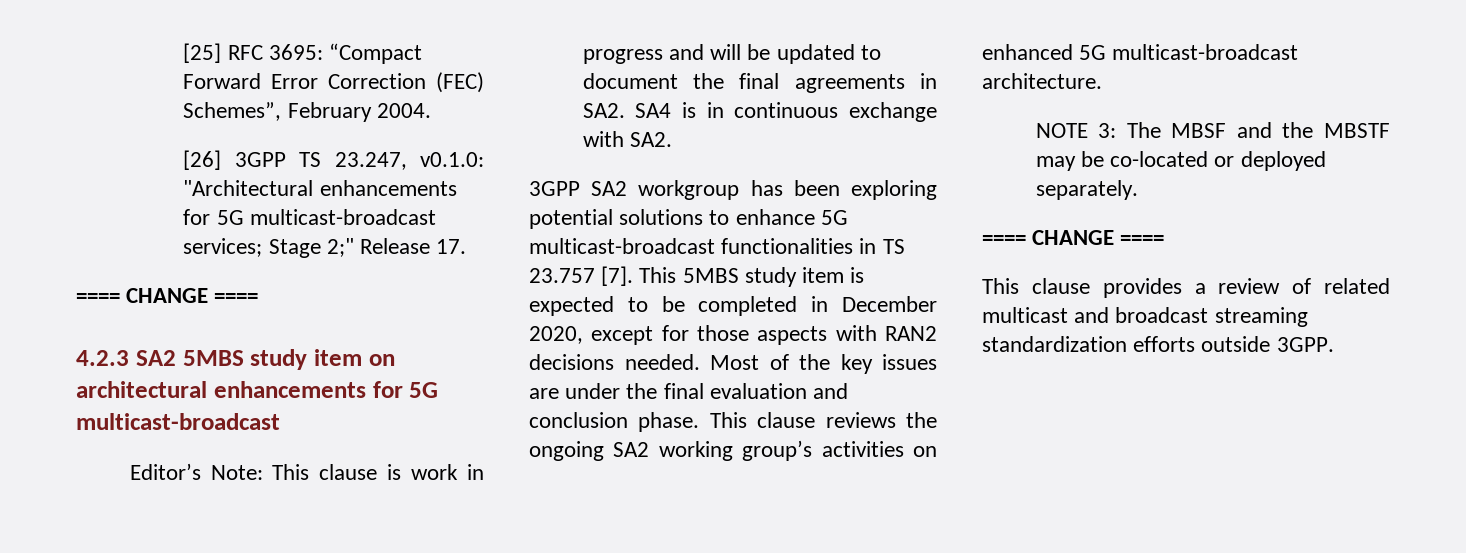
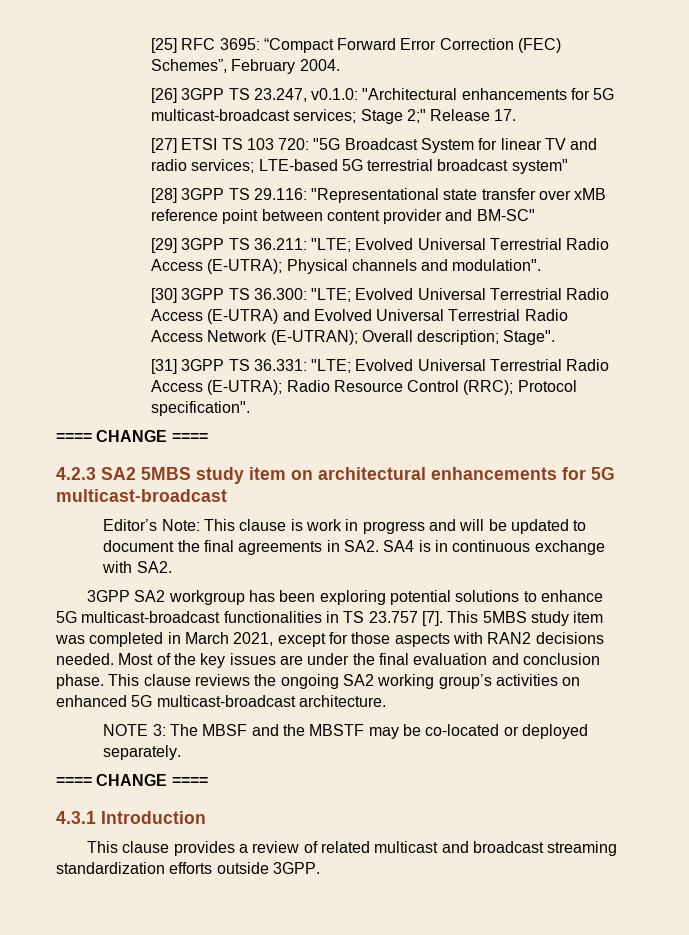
+ [27] ETSI TS 103 720: "5G Broadcast System for linear TV and radio services; LTE-based 5G terrestrial broadcast system"
+ [28] 3GPP TS 29.116: "Representational state transfer over xMB reference point between content provider and BM-SC"
+ [29] 3GPP TS 36.211: "LTE; Evolved Universal Terrestrial Radio Access (E-UTRA); Physical channels and modulation".
+ [30] 3GPP TS 36.300: "LTE; Evolved Universal Terrestrial Radio Access (E-UTRA) and Evolved Universal Terrestrial Radio Access Network (E-UTRAN); Overall description; Stage".
+ [31] 3GPP TS 36.331: "LTE; Evolved Universal Terrestrial Radio Access (E-UTRA); Radio Resource Control (RRC); Protocol specification".
- This 5MBS study item is expected to be completed in December 2020, except for those aspects with RAN2 decisions needed.
+ This 5MBS study item was completed in March 2021, except for those aspects with RAN2 decisions needed.
+ 4.3.1 Introduction

